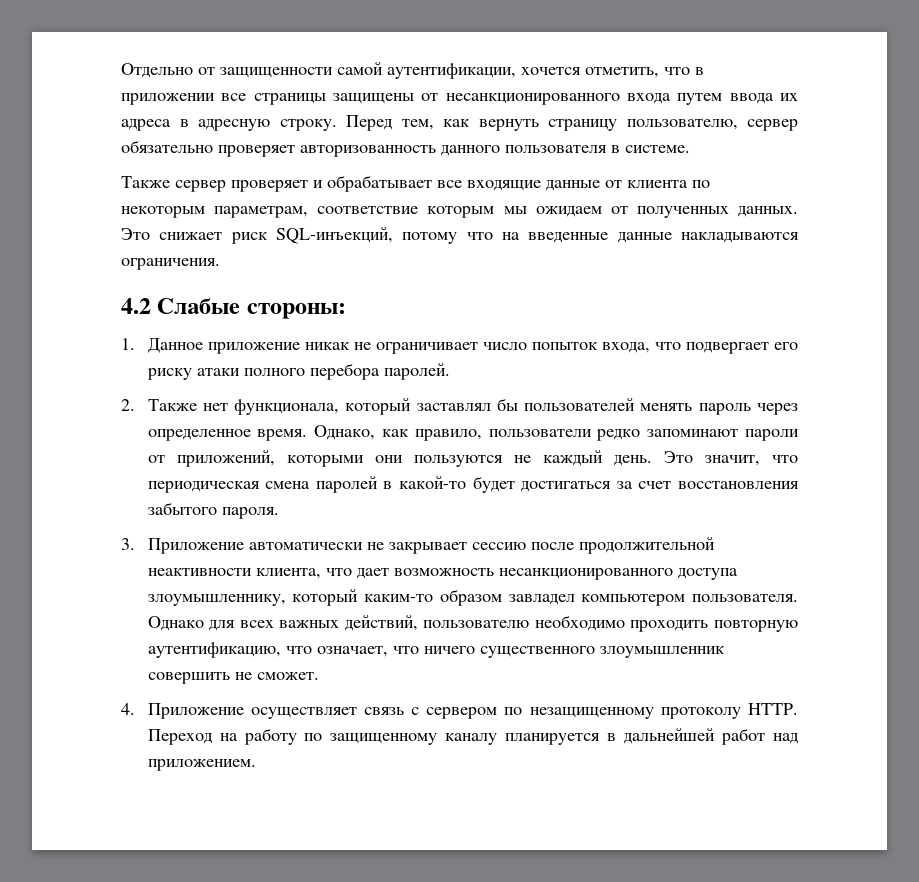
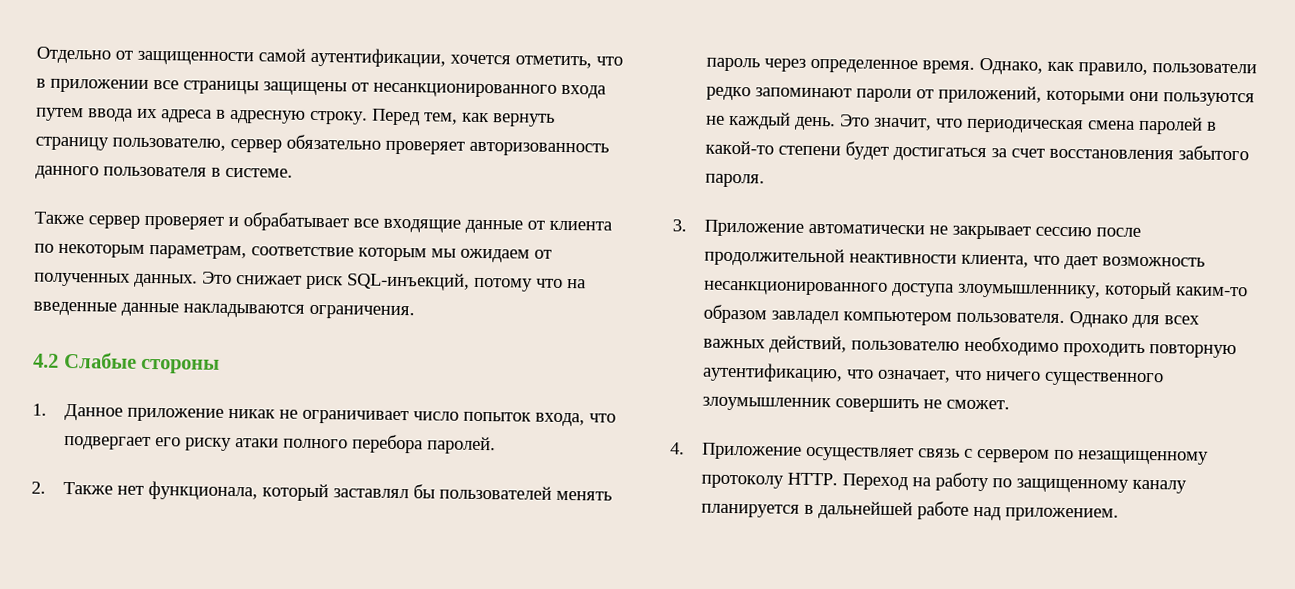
- 4.2 Слабые стороны:
+ 4.2 Слабые стороны
- Это значит, что периодическая смена паролей в какой-то будет достигаться за счет восстановления забытого пароля.
+ Это значит, что периодическая смена паролей в какой-то степени будет достигаться за счет восстановления забытого пароля.
- Переход на работу по защищенному каналу планируется в дальнейшей работ над приложением.
+ Переход на работу по защищенному каналу планируется в дальнейшей работе над приложением.

